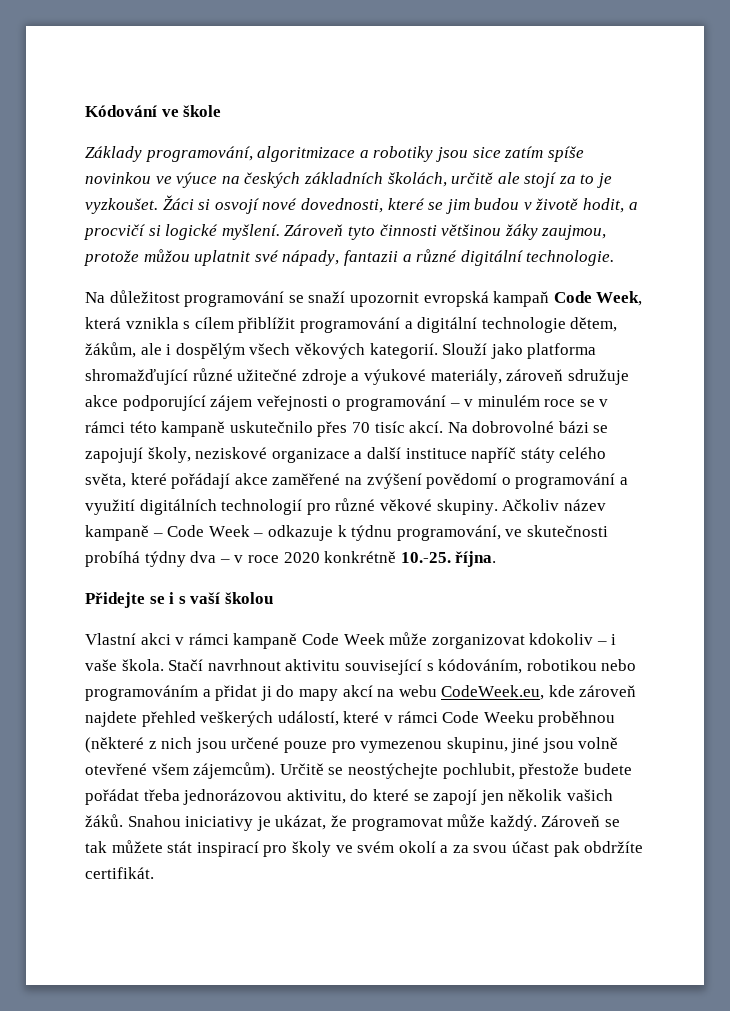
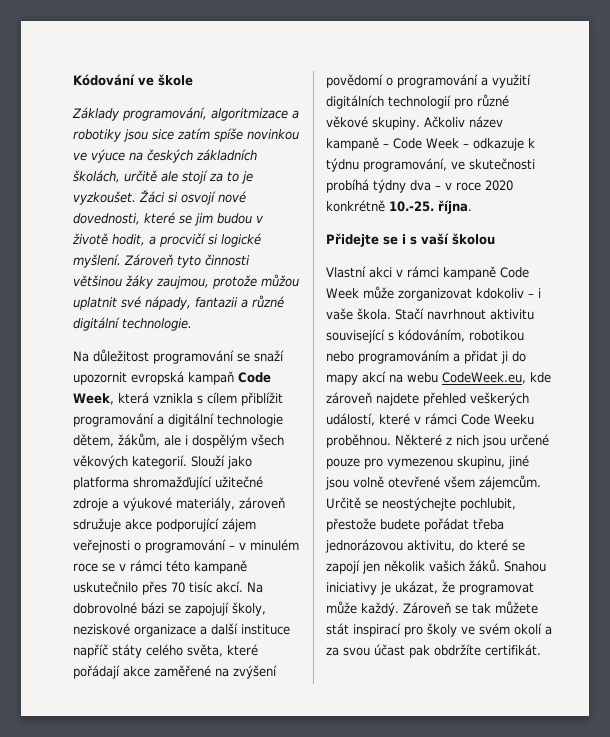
- Slouží jako platforma shromažďující různé užitečné zdroje a výukové materiály, zároveň sdružuje akce podporující zájem veřejnosti o programování – v minulém roce se v rámci této kampaně uskutečnilo přes 70 tisíc akcí.
+ Slouží jako platforma shromažďující užitečné zdroje a výukové materiály, zároveň sdružuje akce podporující zájem veřejnosti o programování – v minulém roce se v rámci této kampaně uskutečnilo přes 70 tisíc akcí.
- Stačí navrhnout aktivitu související s kódováním, robotikou nebo programováním a přidat ji do mapy akcí na webu CodeWeek.eu, kde zároveň najdete přehled veškerých událostí, které v rámci Code Weeku proběhnou (některé z nich jsou určené pouze pro vymezenou skupinu, jiné jsou volně otevřené všem zájemcům).
+ Stačí navrhnout aktivitu související s kódováním, robotikou nebo programováním a přidat ji do mapy akcí na webu CodeWeek.eu, kde zároveň najdete přehled veškerých událostí, které v rámci Code Weeku proběhnou. Některé z nich jsou určené pouze pro vymezenou skupinu, jiné jsou volně otevřené všem zájemcům.

